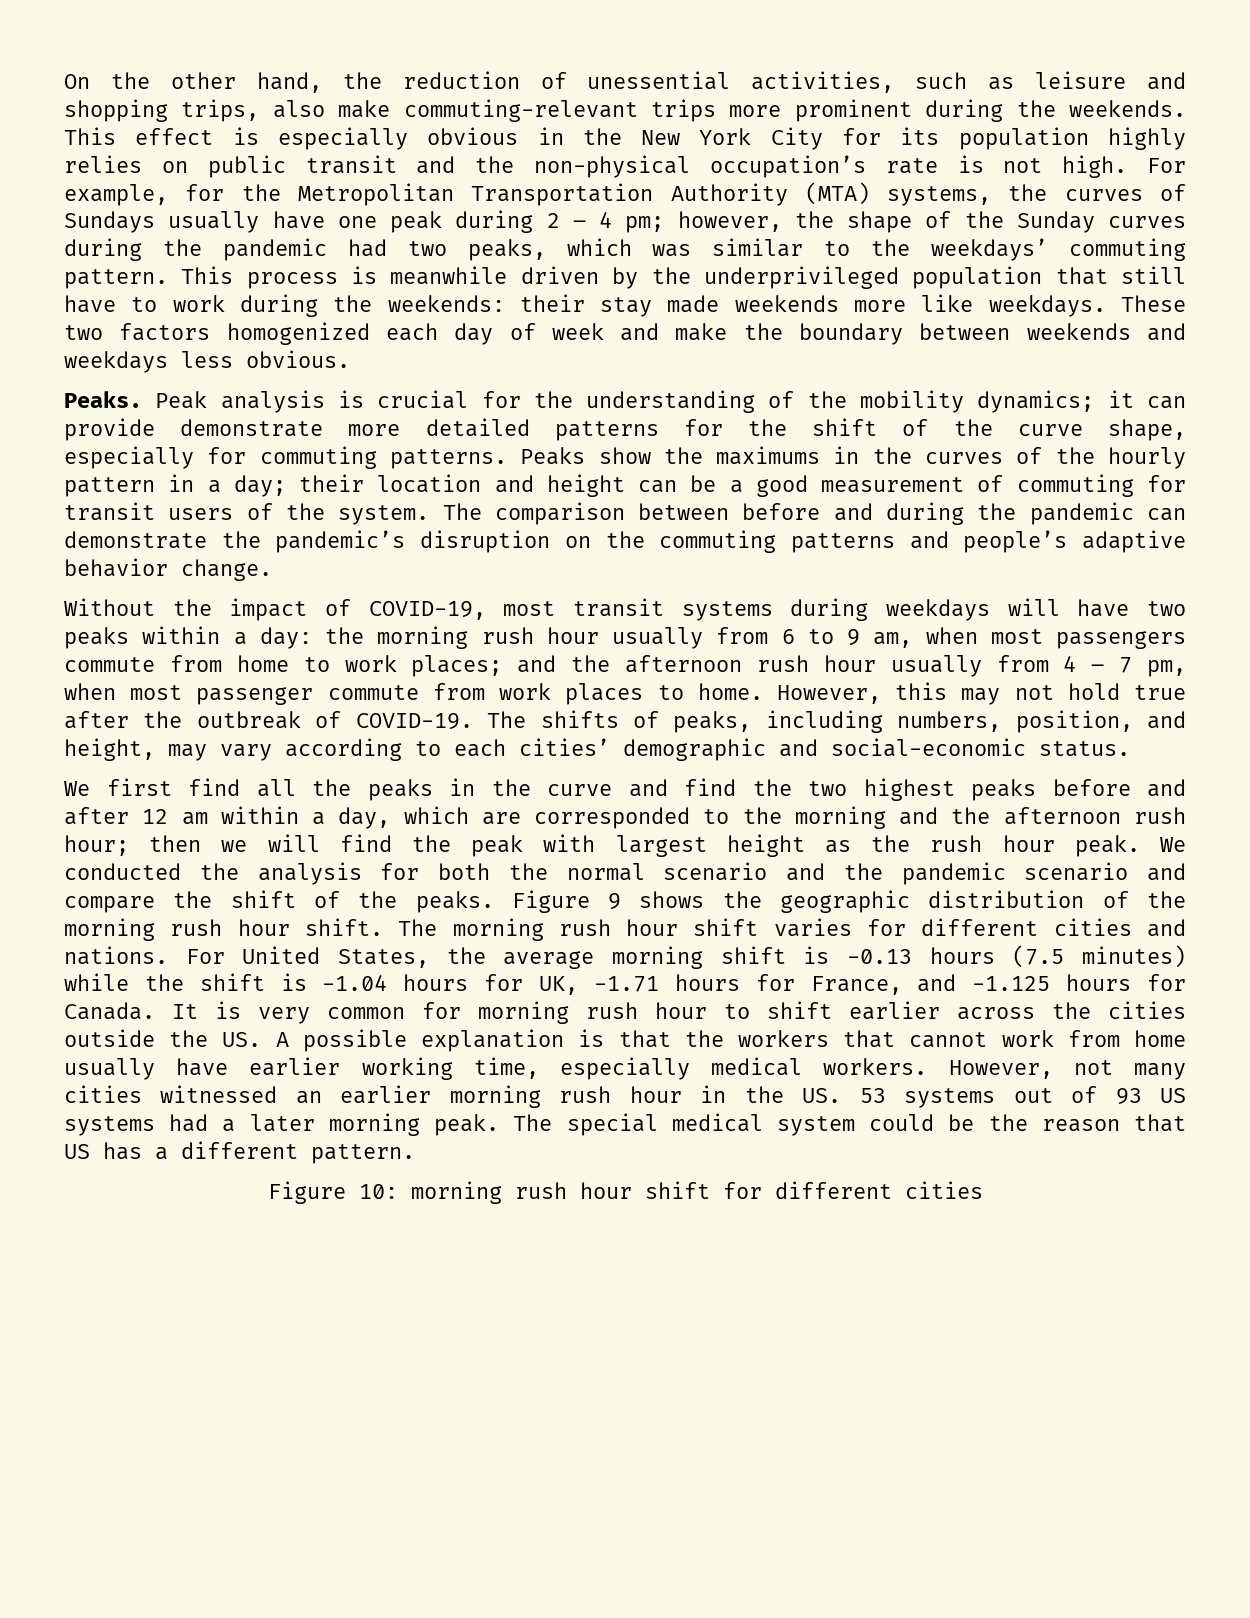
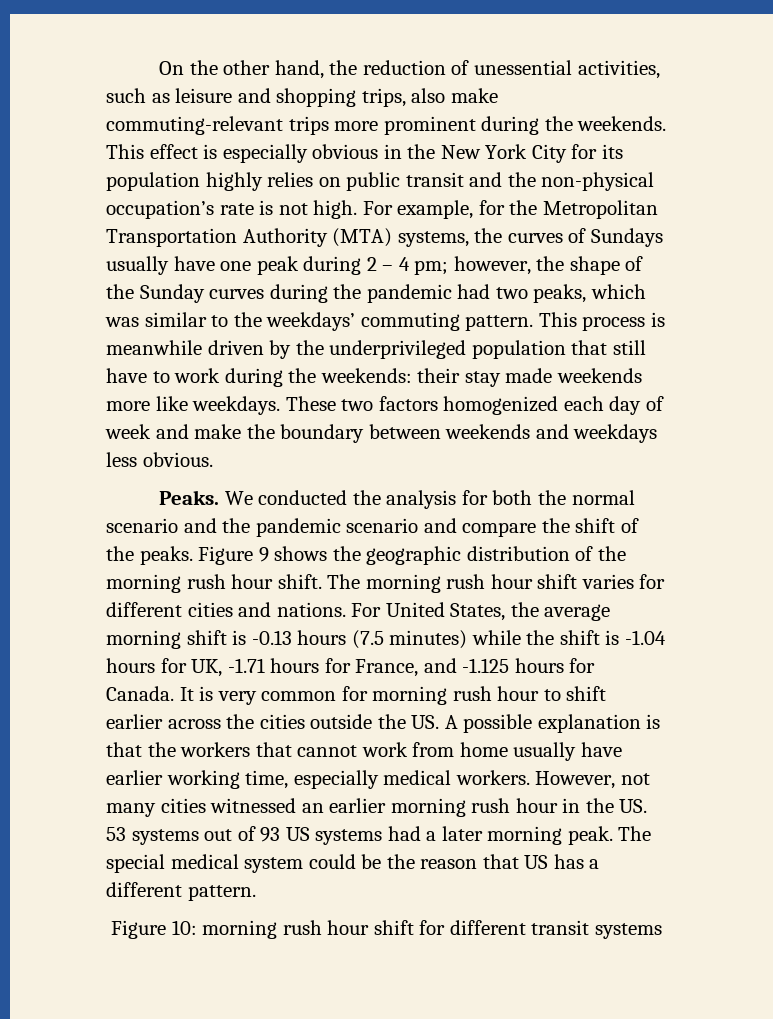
- Peak analysis is crucial for the understanding of the mobility dynamics; it can provide demonstrate more detailed patterns for the shift of the curve shape, especially for commuting patterns. Peaks show the maximums in the curves of the hourly pattern in a day; their location and height can be a good measurement of commuting for transit users of the system. The comparison between before and during the pandemic can demonstrate the pandemic’s disruption on the commuting patterns and people’s adaptive behavior change.
- Without the impact of COVID-19, most transit systems during weekdays will have two peaks within a day: the morning rush hour usually from 6 to 9 am, when most passengers commute from home to work places; and the afternoon rush hour usually from 4 – 7 pm, when most passenger commute from work places to home. However, this may not hold true after the outbreak of COVID-19. The shifts of peaks, including numbers, position, and height, may vary according to each cities’ demographic and social-economic status.
- We first find all the peaks in the curve and find the two highest peaks before and after 12 am within a day, which are corresponded to the morning and the afternoon rush hour; then we will find the peak with largest height as the rush hour peak.
- Figure 10: morning rush hour shift for different cities
+ Figure 10: morning rush hour shift for different transit systems

